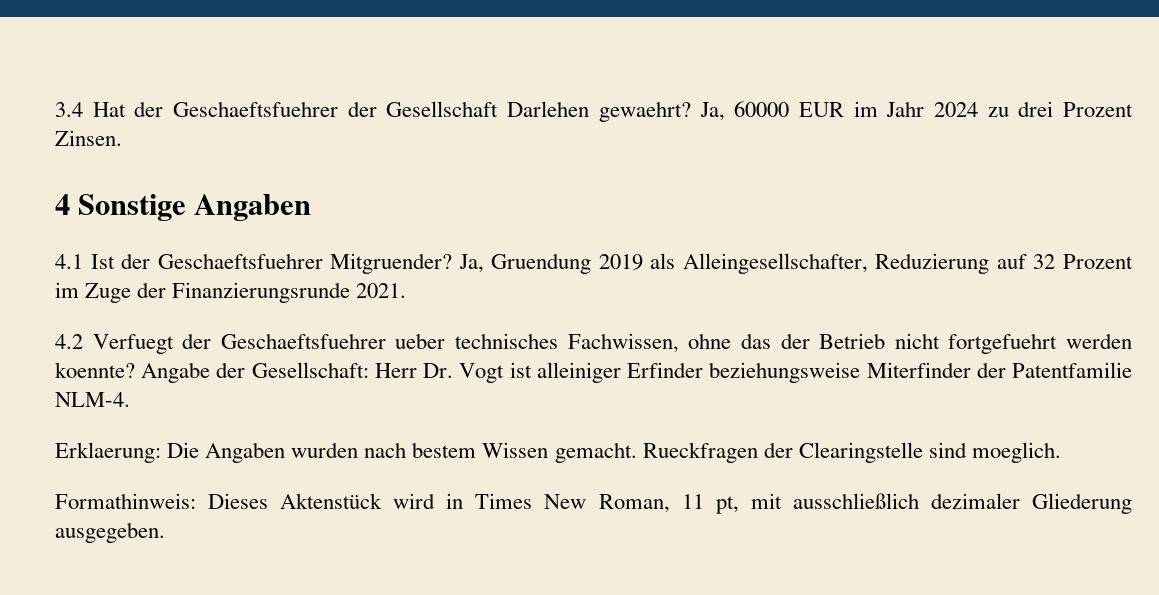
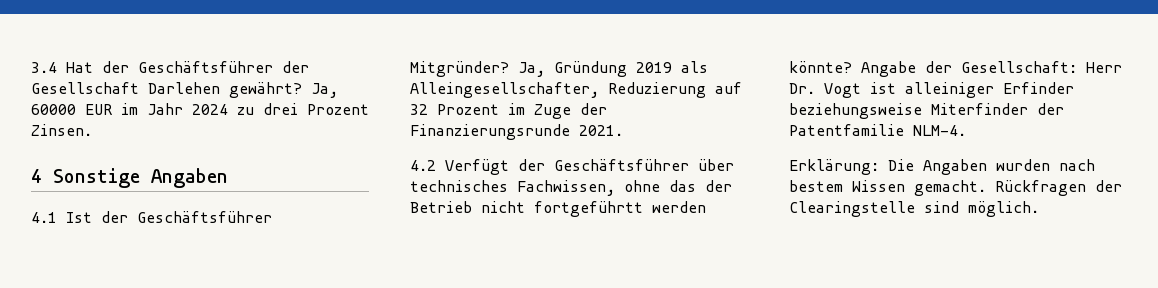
- 3.4 Hat der Geschaeftsfuehrer der Gesellschaft Darlehen gewaehrt?
+ 3.4 Hat der Geschäftsführer der Gesellschaft Darlehen gewährt?
- 4.1 Ist der Geschaeftsfuehrer Mitgruender? Ja, Gruendung 2019 als Alleingesellschafter, Reduzierung auf 32 Prozent im Zuge der Finanzierungsrunde 2021.
+ 4.1 Ist der Geschäftsführer Mitgründer? Ja, Gründung 2019 als Alleingesellschafter, Reduzierung auf 32 Prozent im Zuge der Finanzierungsrunde 2021.
- 4.2 Verfuegt der Geschaeftsfuehrer ueber technisches Fachwissen, ohne das der Betrieb nicht fortgefuehrt werden koennte?
+ 4.2 Verfügt der Geschäftsführer über technisches Fachwissen, ohne das der Betrieb nicht fortgeführtt werden könnte?
- Erklaerung: Die Angaben wurden nach bestem Wissen gemacht.
+ Erklärung: Die Angaben wurden nach bestem Wissen gemacht.
- Rueckfragen der Clearingstelle sind moeglich.
- Formathinweis: Dieses Aktenstück wird in Times New Roman, 11 pt, mit ausschließlich dezimaler Gliederung ausgegeben.
+ Rückfragen der Clearingstelle sind möglich.

